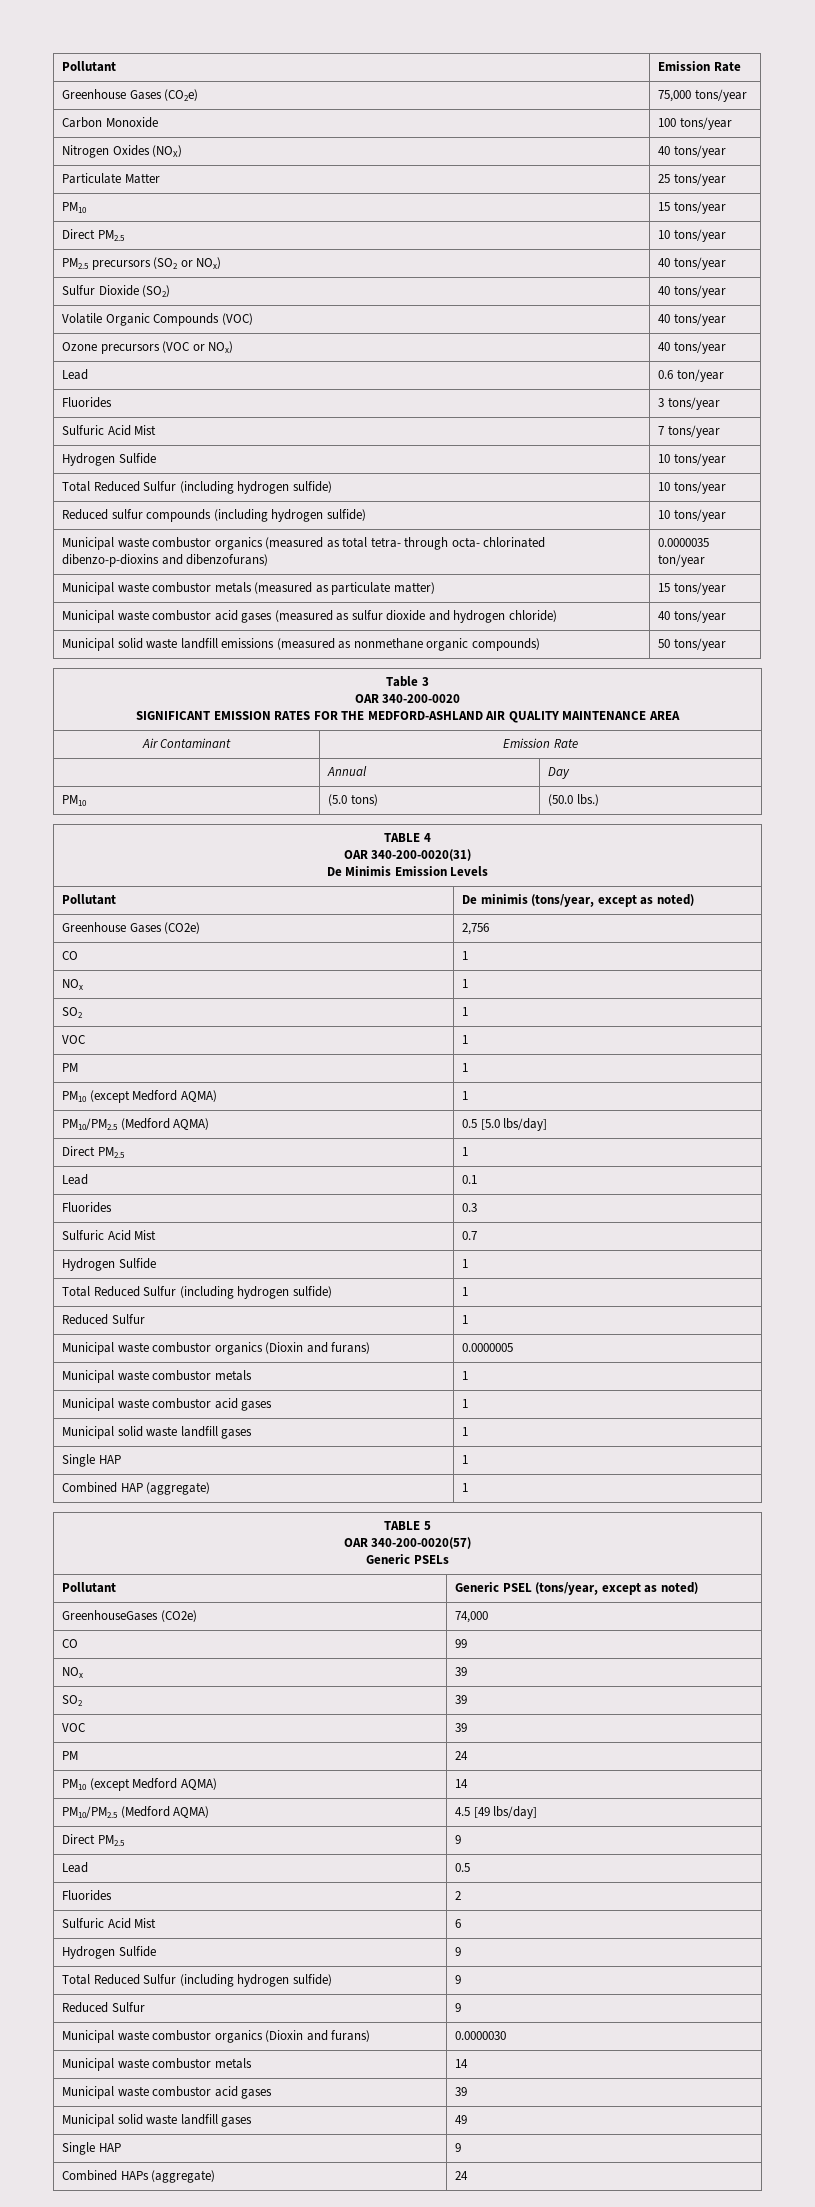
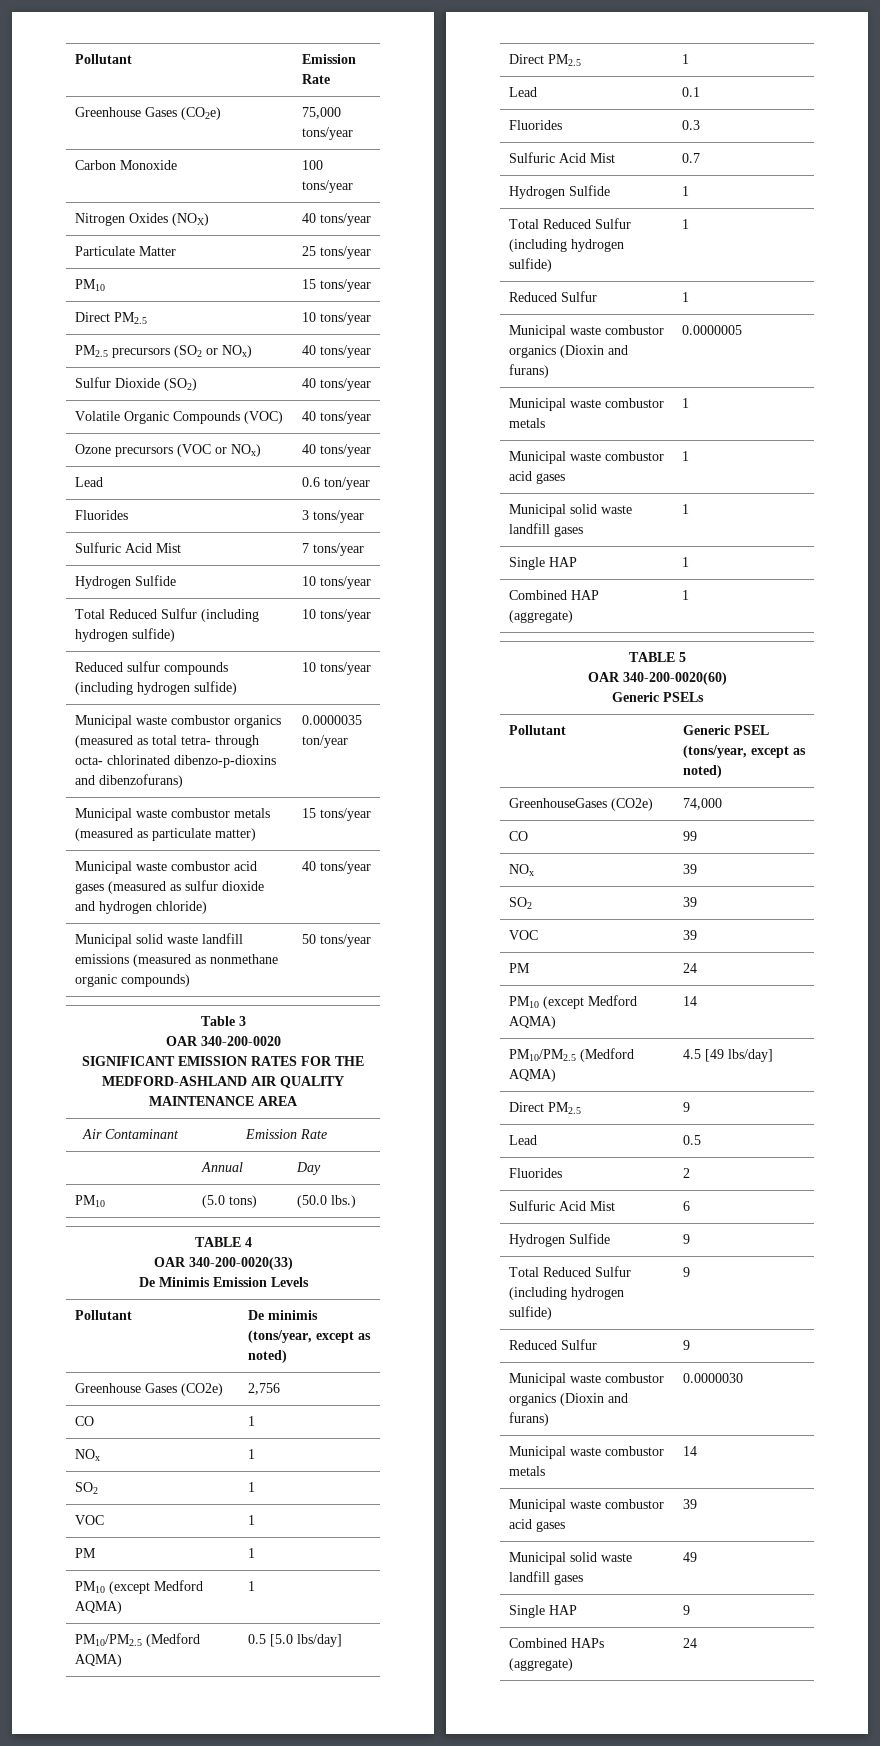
  TABLE 4
- OAR 340-200-0020(31)
+ OAR 340-200-0020(33)
  TABLE 5
- OAR 340-200-0020(57)
+ OAR 340-200-0020(60)

